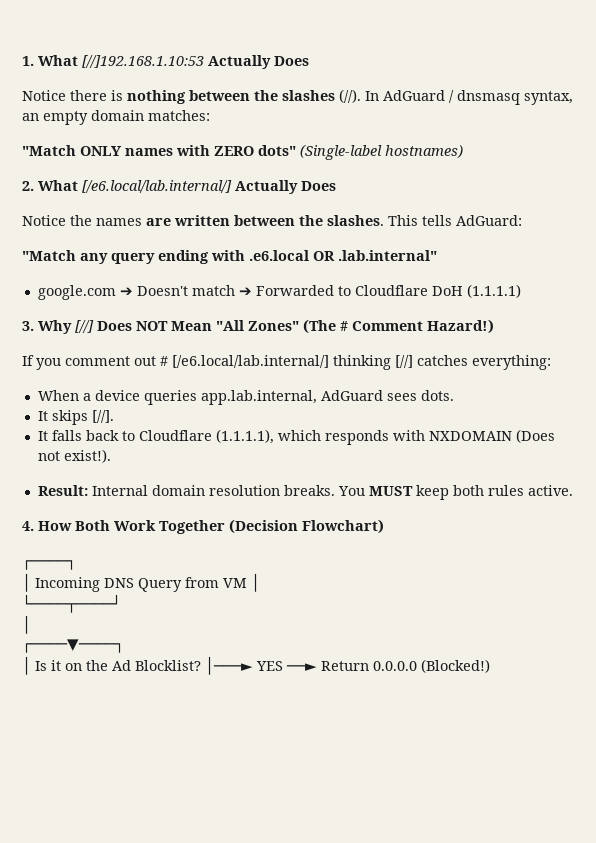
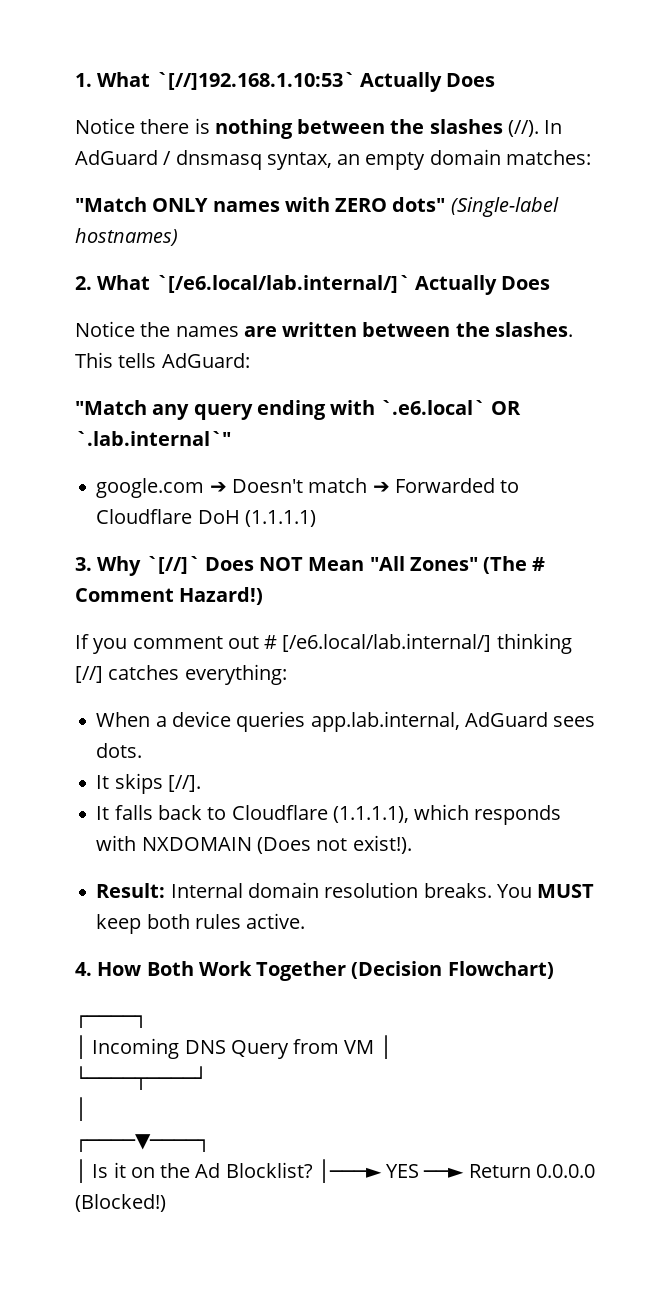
- 1. What [//]192.168.1.10:53 Actually Does
+ 1. What `[//]192.168.1.10:53` Actually Does
- 2. What [/e6.local/lab.internal/] Actually Does
+ 2. What `[/e6.local/lab.internal/]` Actually Does
- "Match any query ending with .e6.local OR .lab.internal"
+ "Match any query ending with `.e6.local` OR `.lab.internal`"
- 3. Why [//] Does NOT Mean "All Zones" (The # Comment Hazard!)
+ 3. Why `[//]` Does NOT Mean "All Zones" (The # Comment Hazard!)

